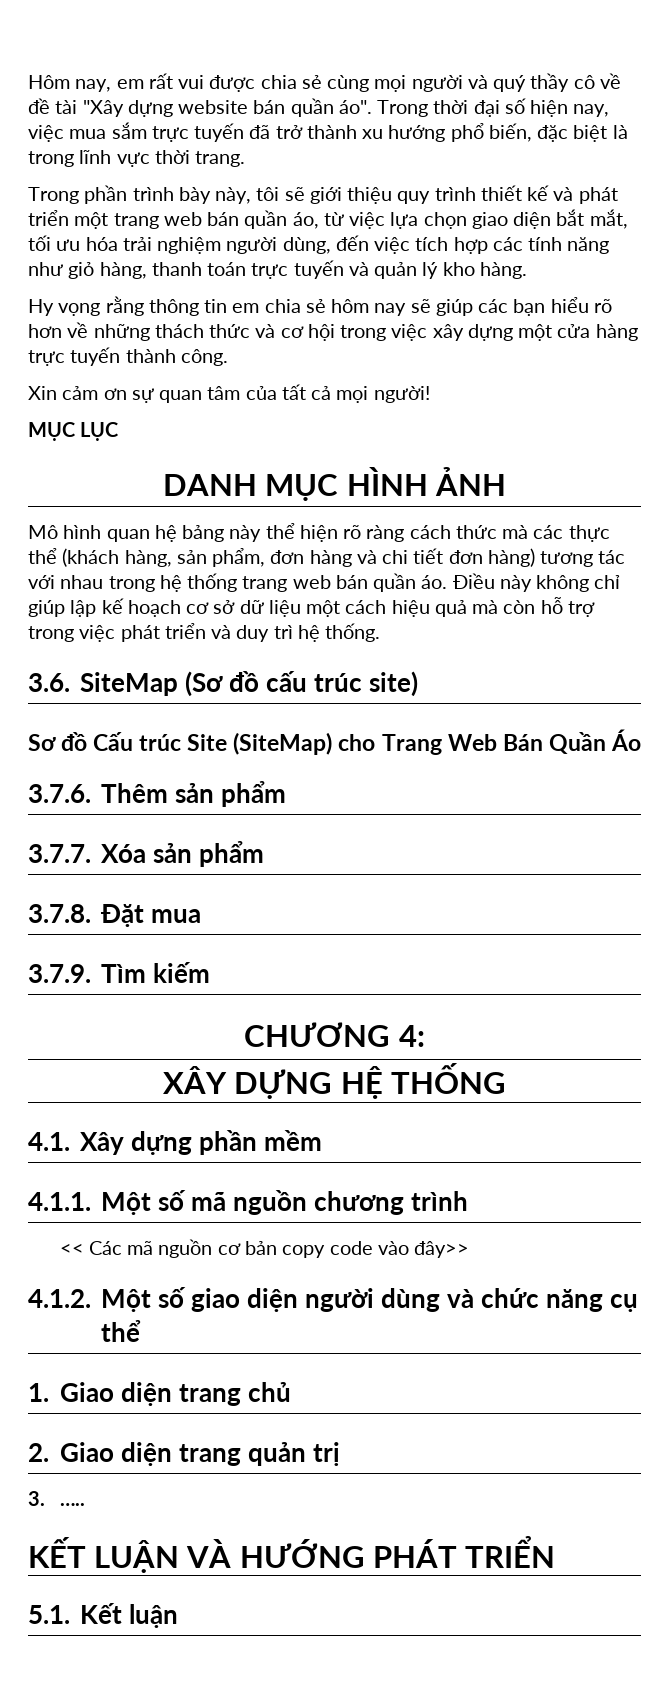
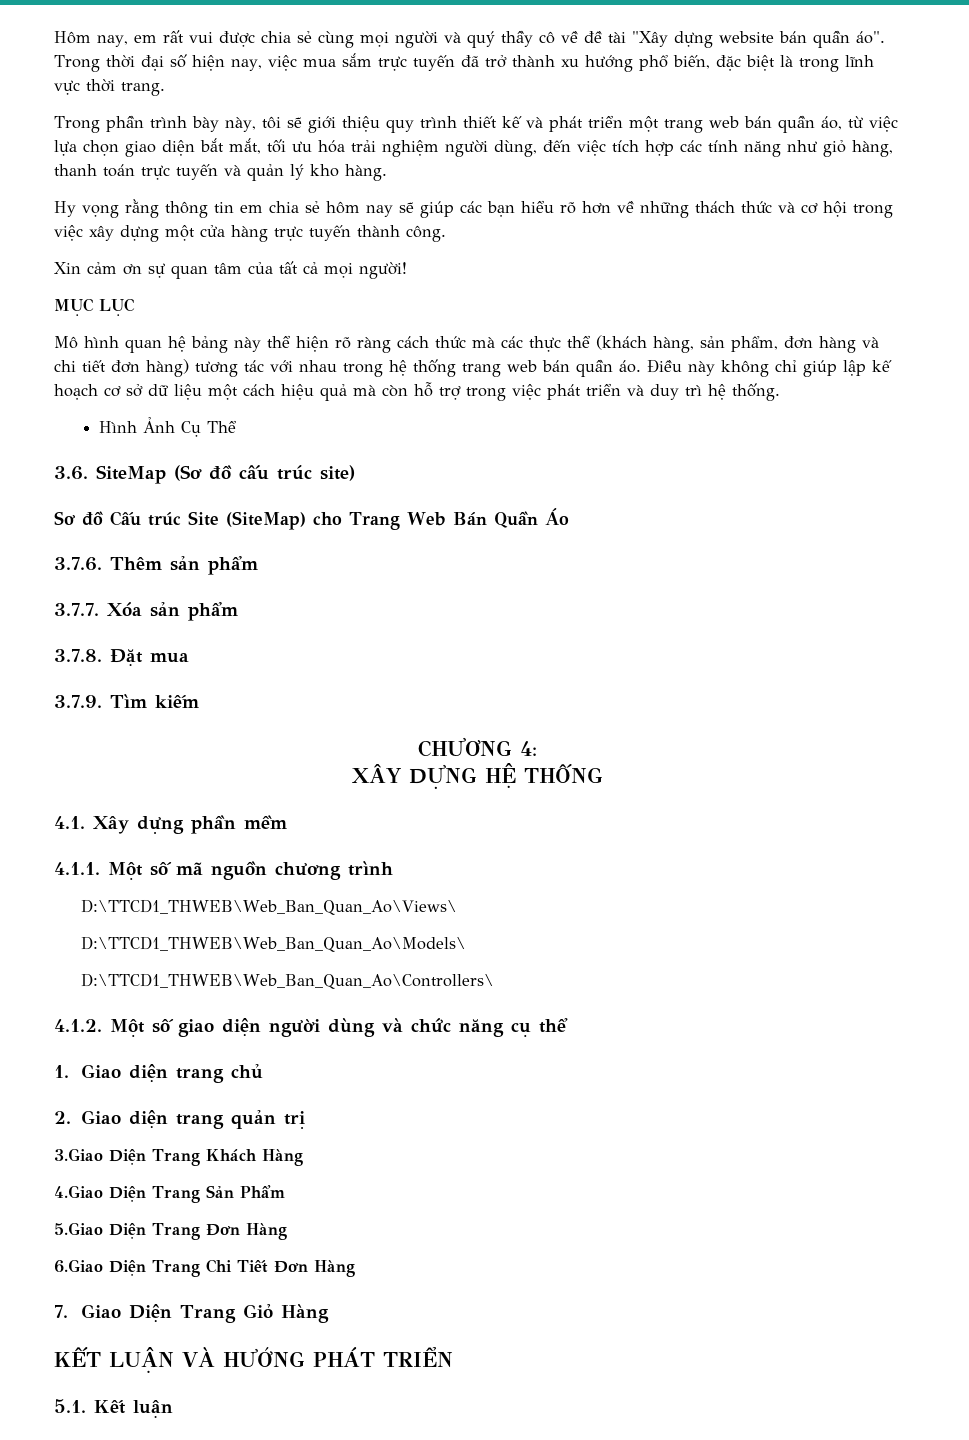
- DANH MỤC HÌNH ẢNH
+ Hình Ảnh Cụ Thể
- << Các mã nguồn cơ bản copy code vào đây>>
+ D:\TTCD1_THWEB\Web_Ban_Quan_Ao\Views\
+ D:\TTCD1_THWEB\Web_Ban_Quan_Ao\Models\
+ D:\TTCD1_THWEB\Web_Ban_Quan_Ao\Controllers\
- 3. …..
+ 3.Giao Diện Trang Khách Hàng
+ 4.Giao Diện Trang Sản Phẩm
+ 5.Giao Diện Trang Đơn Hàng
+ 6.Giao Diện Trang Chi Tiết Đơn Hàng
+ 7. Giao Diện Trang Giỏ Hàng

